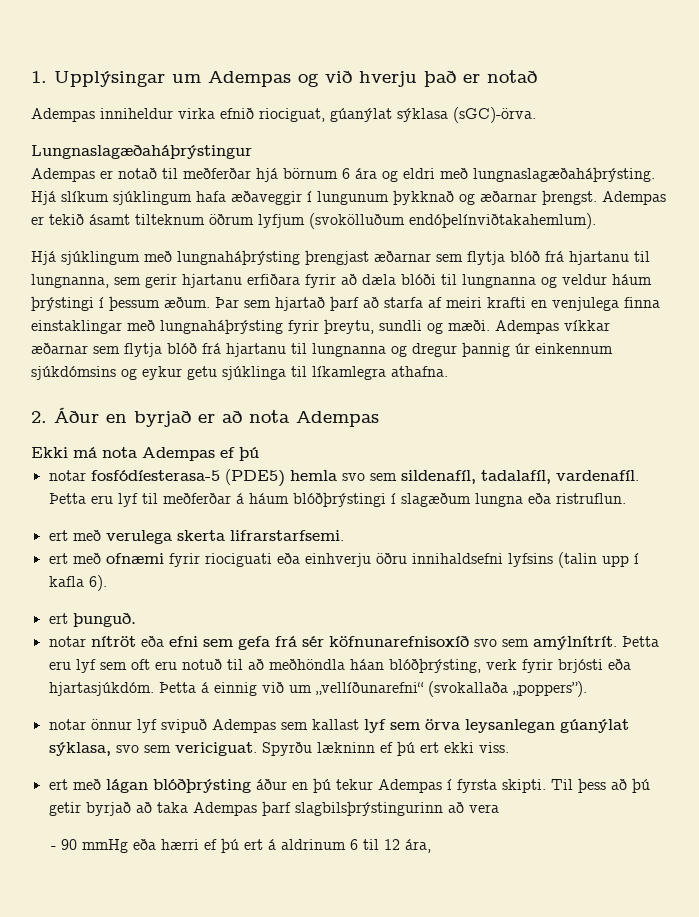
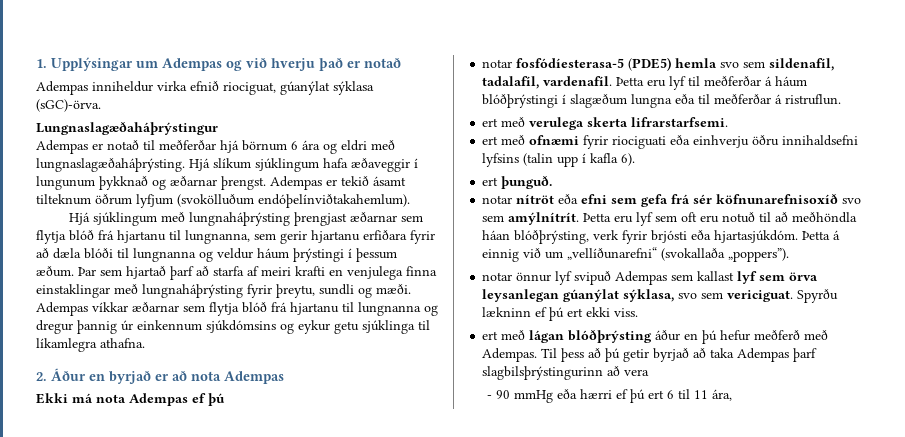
- Þetta eru lyf til meðferðar á háum blóðþrýstingi í slagæðum lungna eða ristruflun.
+ Þetta eru lyf til meðferðar á háum blóðþrýstingi í slagæðum lungna eða til meðferðar á ristruflun.
- ert með lágan blóðþrýsting áður en þú tekur Adempas í fyrsta skipti.
+ ert með lágan blóðþrýsting áður en þú hefur meðferð með Adempas.
- - 90 mmHg eða hærri ef þú ert á aldrinum 6 til 12 ára,
+ - 90 mmHg eða hærri ef þú ert 6 til 11 ára,

